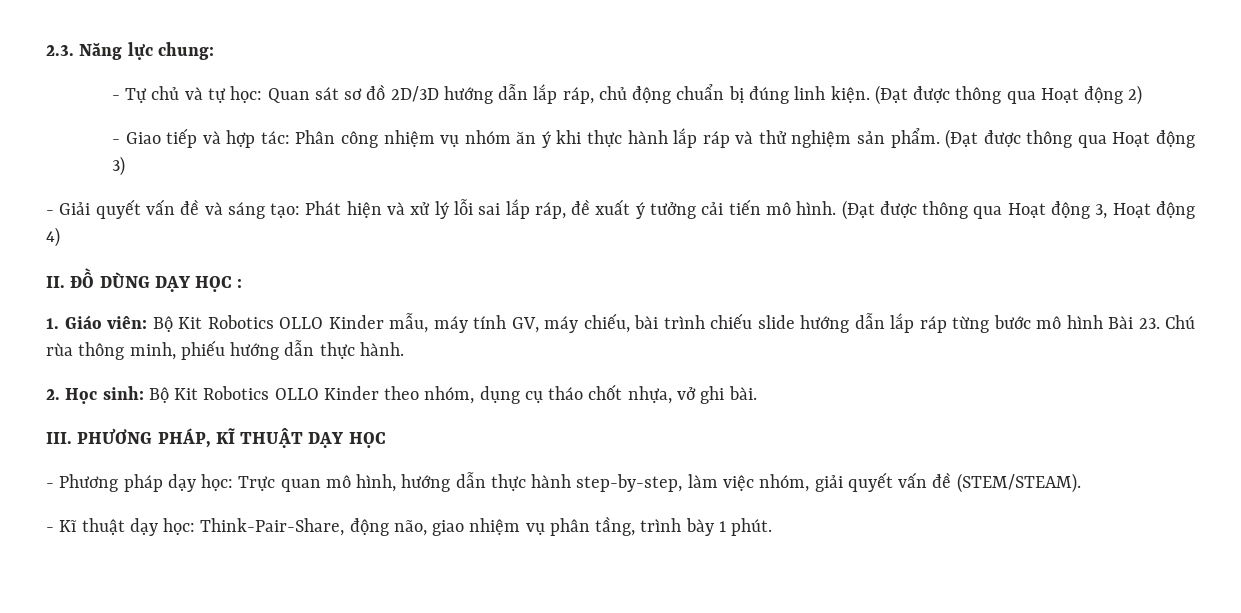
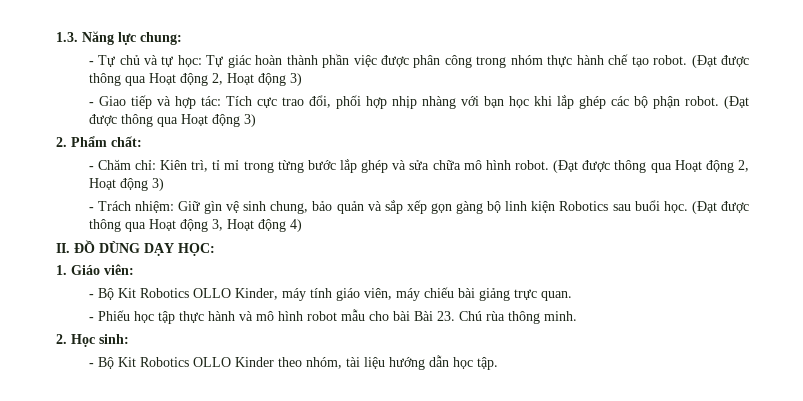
- 2.3. Năng lực chung:
+ 1.3. Năng lực chung:
- - Tự chủ và tự học: Quan sát sơ đồ 2D/3D hướng dẫn lắp ráp, chủ động chuẩn bị đúng linh kiện. (Đạt được thông qua Hoạt động 2)
+ - Tự chủ và tự học: Tự giác hoàn thành phần việc được phân công trong nhóm thực hành chế tạo robot. (Đạt được thông qua Hoạt động 2, Hoạt động 3)
- - Giao tiếp và hợp tác: Phân công nhiệm vụ nhóm ăn ý khi thực hành lắp ráp và thử nghiệm sản phẩm.
+ - Giao tiếp và hợp tác: Tích cực trao đổi, phối hợp nhịp nhàng với bạn học khi lắp ghép các bộ phận robot.
- - Giải quyết vấn đề và sáng tạo: Phát hiện và xử lý lỗi sai lắp ráp, đề xuất ý tưởng cải tiến mô hình.
+ 2. Phẩm chất:
+ - Chăm chỉ: Kiên trì, tỉ mỉ trong từng bước lắp ghép và sửa chữa mô hình robot. (Đạt được thông qua Hoạt động 2, Hoạt động 3)
+ - Trách nhiệm: Giữ gìn vệ sinh chung, bảo quản và sắp xếp gọn gàng bộ linh kiện Robotics sau buổi học.
- II. ĐỒ DÙNG DẠY HỌC :
+ II. ĐỒ DÙNG DẠY HỌC:
- 1. Giáo viên: Bộ Kit Robotics OLLO Kinder mẫu, máy tính GV, máy chiếu, bài trình chiếu slide hướng dẫn lắp ráp từng bước mô hình Bài 23. Chú rùa thông minh, phiếu hướng dẫn thực hành.
+ 1. Giáo viên:
+ - Bộ Kit Robotics OLLO Kinder, máy tính giáo viên, máy chiếu bài giảng trực quan.
+ - Phiếu học tập thực hành và mô hình robot mẫu cho bài Bài 23. Chú rùa thông minh.
- 2. Học sinh: Bộ Kit Robotics OLLO Kinder theo nhóm, dụng cụ tháo chốt nhựa, vở ghi bài.
- III. PHƯƠNG PHÁP, KĨ THUẬT DẠY HỌC
- - Phương pháp dạy học: Trực quan mô hình, hướng dẫn thực hành step-by-step, làm việc nhóm, giải quyết vấn đề (STEM/STEAM).
- - Kĩ thuật dạy học: Think-Pair-Share, động não, giao nhiệm vụ phân tầng, trình bày 1 phút.
+ 2. Học sinh:
+ - Bộ Kit Robotics OLLO Kinder theo nhóm, tài liệu hướng dẫn học tập.

